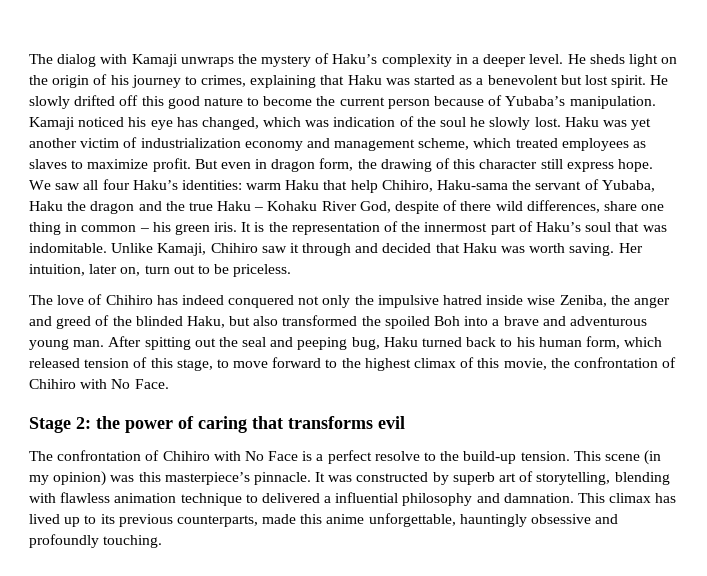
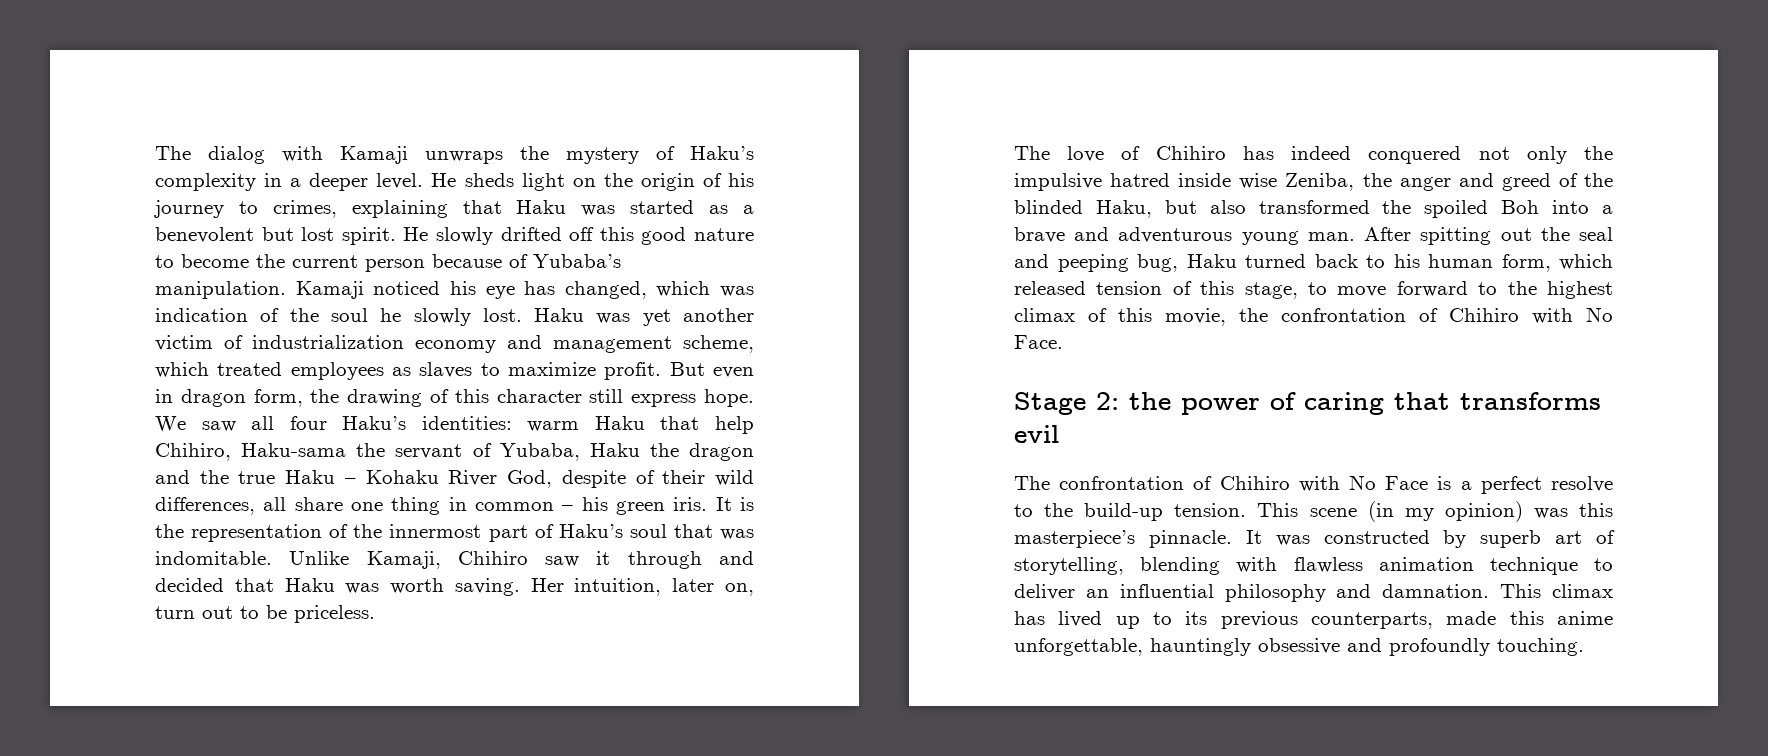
- We saw all four Haku’s identities: warm Haku that help Chihiro, Haku-sama the servant of Yubaba, Haku the dragon and the true Haku – Kohaku River God, despite of there wild differences, share one thing in common – his green iris.
+ We saw all four Haku’s identities: warm Haku that help Chihiro, Haku-sama the servant of Yubaba, Haku the dragon and the true Haku – Kohaku River God, despite of their wild differences, all share one thing in common – his green iris.
- It was constructed by superb art of storytelling, blending with flawless animation technique to delivered a influential philosophy and damnation.
+ It was constructed by superb art of storytelling, blending with flawless animation technique to deliver an influential philosophy and damnation.

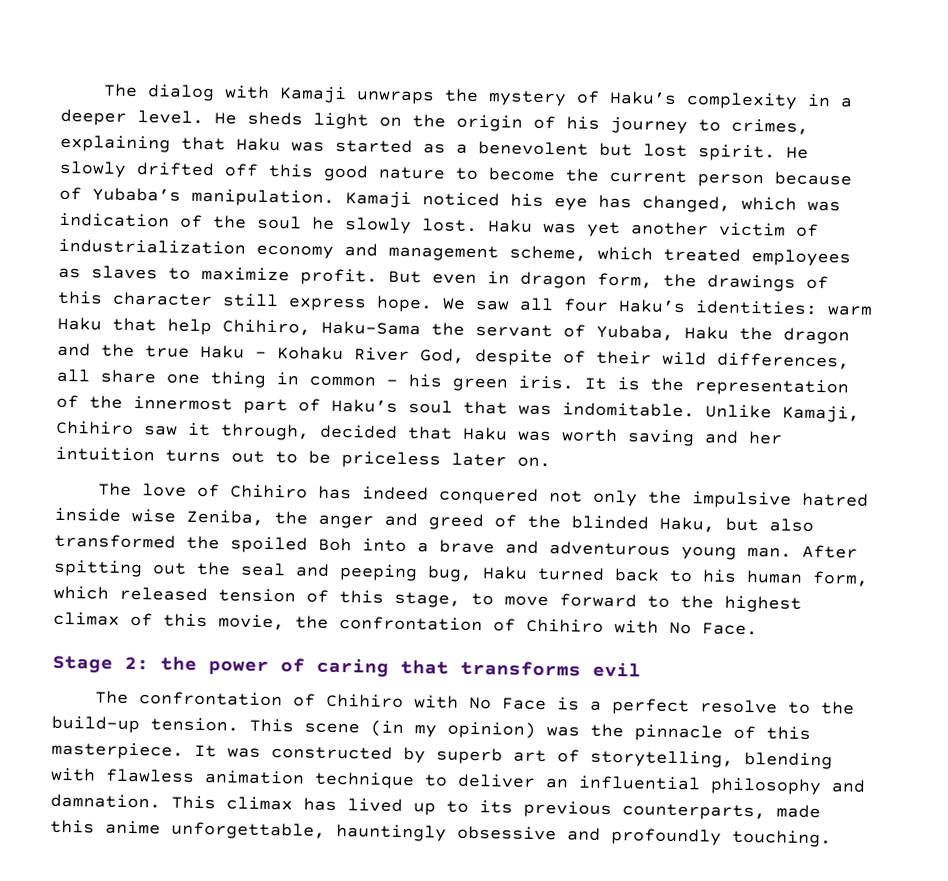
- But even in dragon form, the drawing of this character still express hope.
+ But even in dragon form, the drawings of this character still express hope.
- We saw all four Haku’s identities: warm Haku that help Chihiro, Haku-sama the servant of Yubaba, Haku the dragon and the true Haku – Kohaku River God, despite of their wild differences, all share one thing in common – his green iris.
+ We saw all four Haku’s identities: warm Haku that help Chihiro, Haku-Sama the servant of Yubaba, Haku the dragon and the true Haku – Kohaku River God, despite of their wild differences, all share one thing in common – his green iris.
- Unlike Kamaji, Chihiro saw it through and decided that Haku was worth saving. Her intuition, later on, turn out to be priceless.
+ Unlike Kamaji, Chihiro saw it through, decided that Haku was worth saving and her intuition turns out to be priceless later on.
- This scene (in my opinion) was this masterpiece’s pinnacle.
+ This scene (in my opinion) was the pinnacle of this masterpiece.

